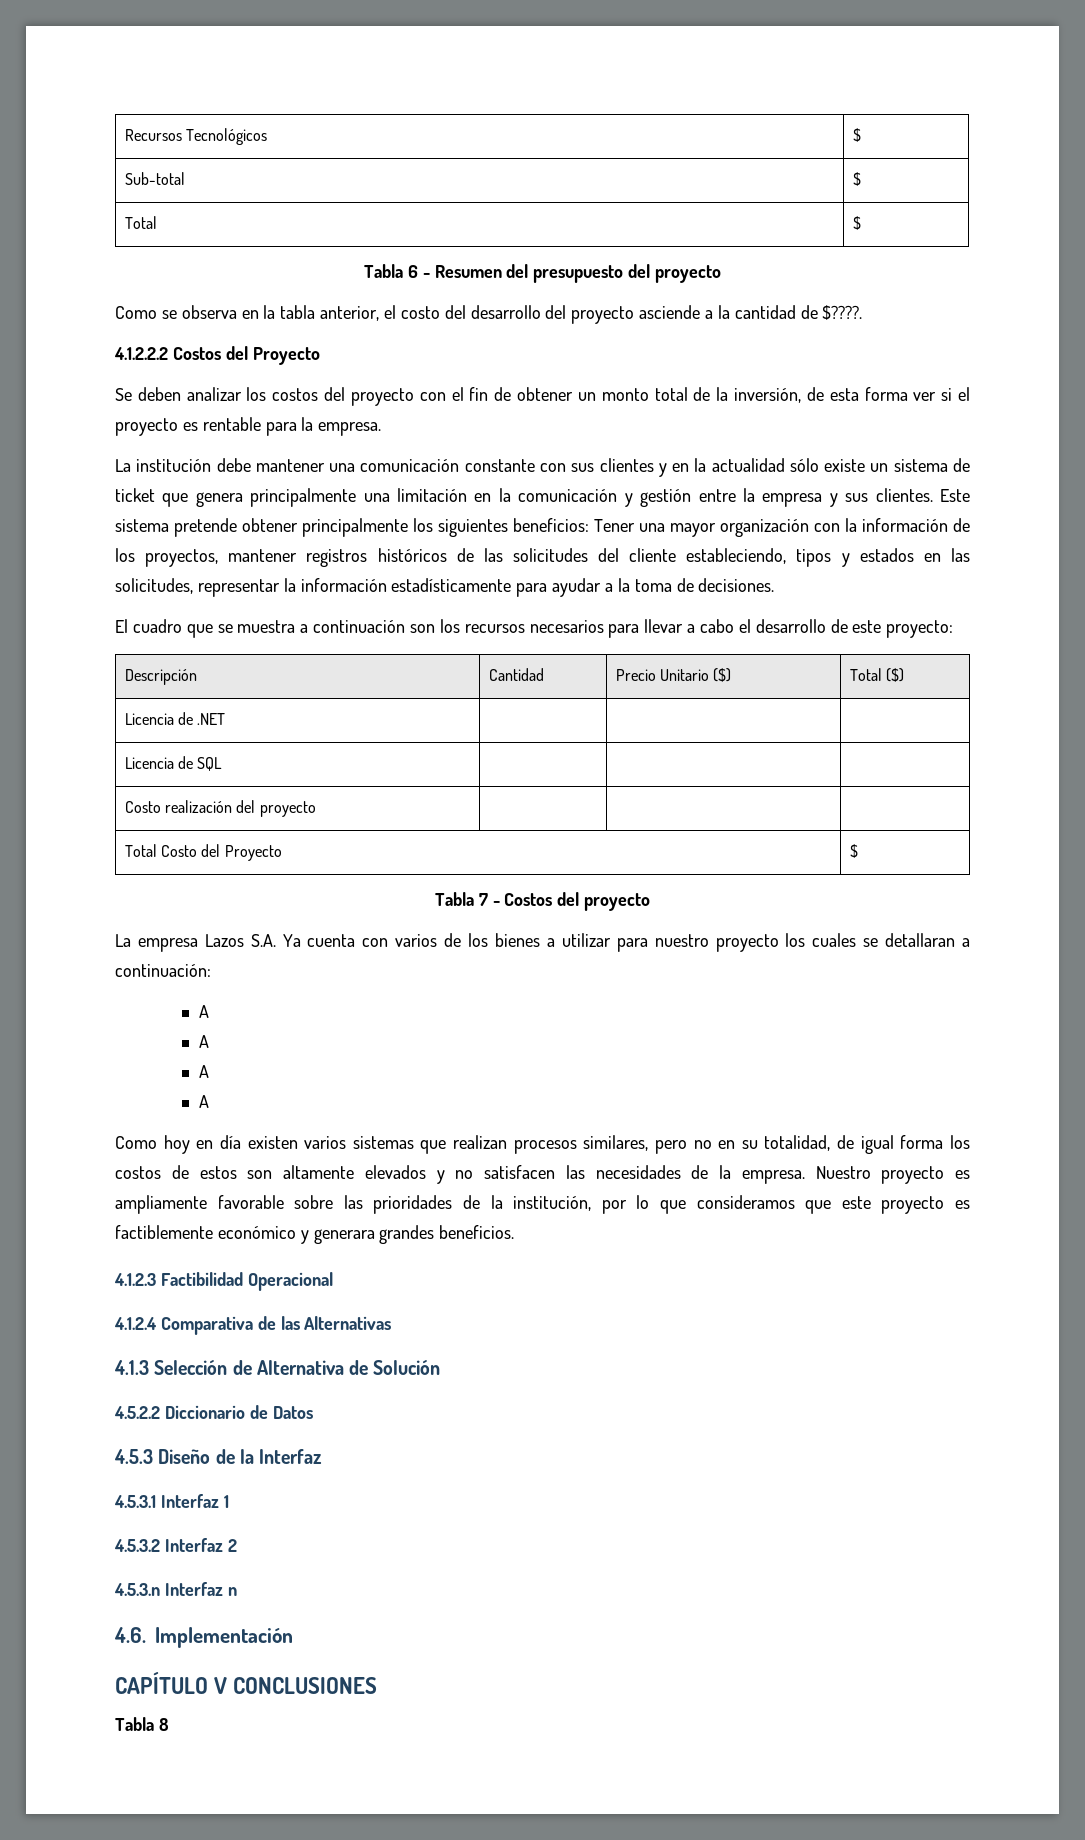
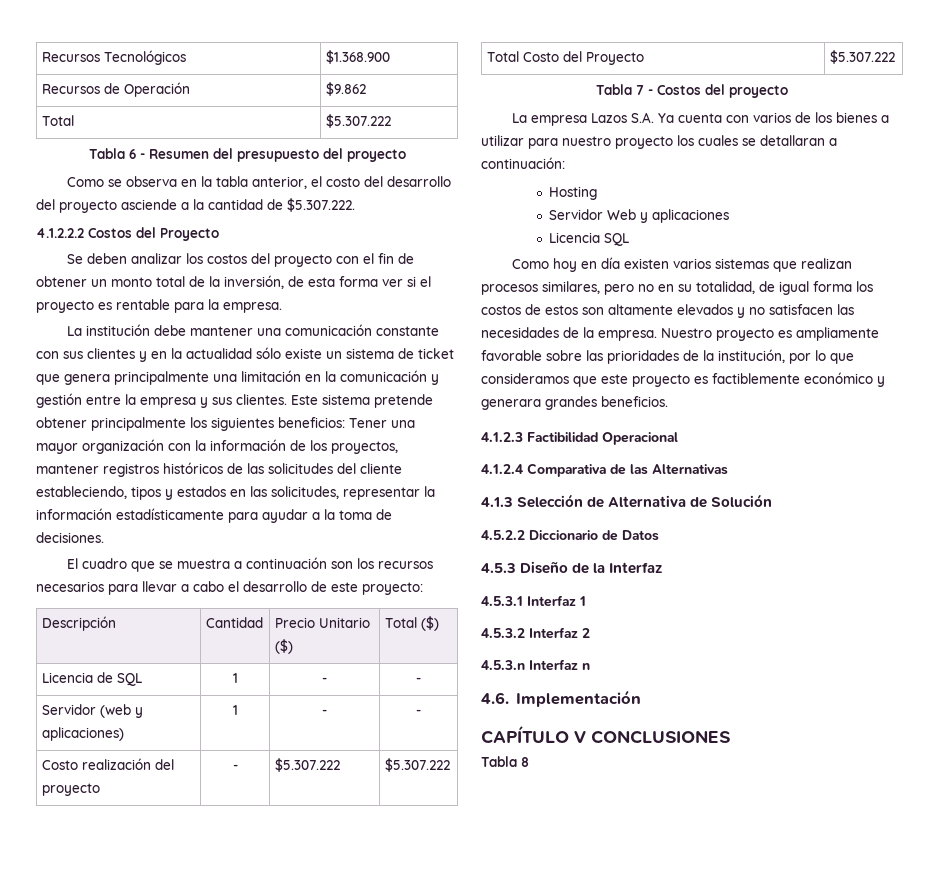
- Recursos Tecnológicos | $
- Sub-total | $
+ Recursos Tecnológicos | $1.368.900
+ Recursos de Operación | $9.862
- Total | $
+ Total | $5.307.222
- Como se observa en la tabla anterior, el costo del desarrollo del proyecto asciende a la cantidad de $????.
+ Como se observa en la tabla anterior, el costo del desarrollo del proyecto asciende a la cantidad de $5.307.222.
- Licencia de .NET | | |
- Licencia de SQL | | |
+ Licencia de SQL | 1 | - | -
+ Servidor (web y aplicaciones) | 1 | - | -
- Costo realización del proyecto | | |
+ Costo realización del proyecto | - | $5.307.222 | $5.307.222
- Total Costo del Proyecto | $
+ Total Costo del Proyecto | $5.307.222
  La empresa Lazos S.A. Ya cuenta con varios de los bienes a utilizar para nuestro proyecto los cuales se detallaran a continuación:
- A
- A
- A
- A
+ Hosting
+ Servidor Web y aplicaciones
+ Licencia SQL

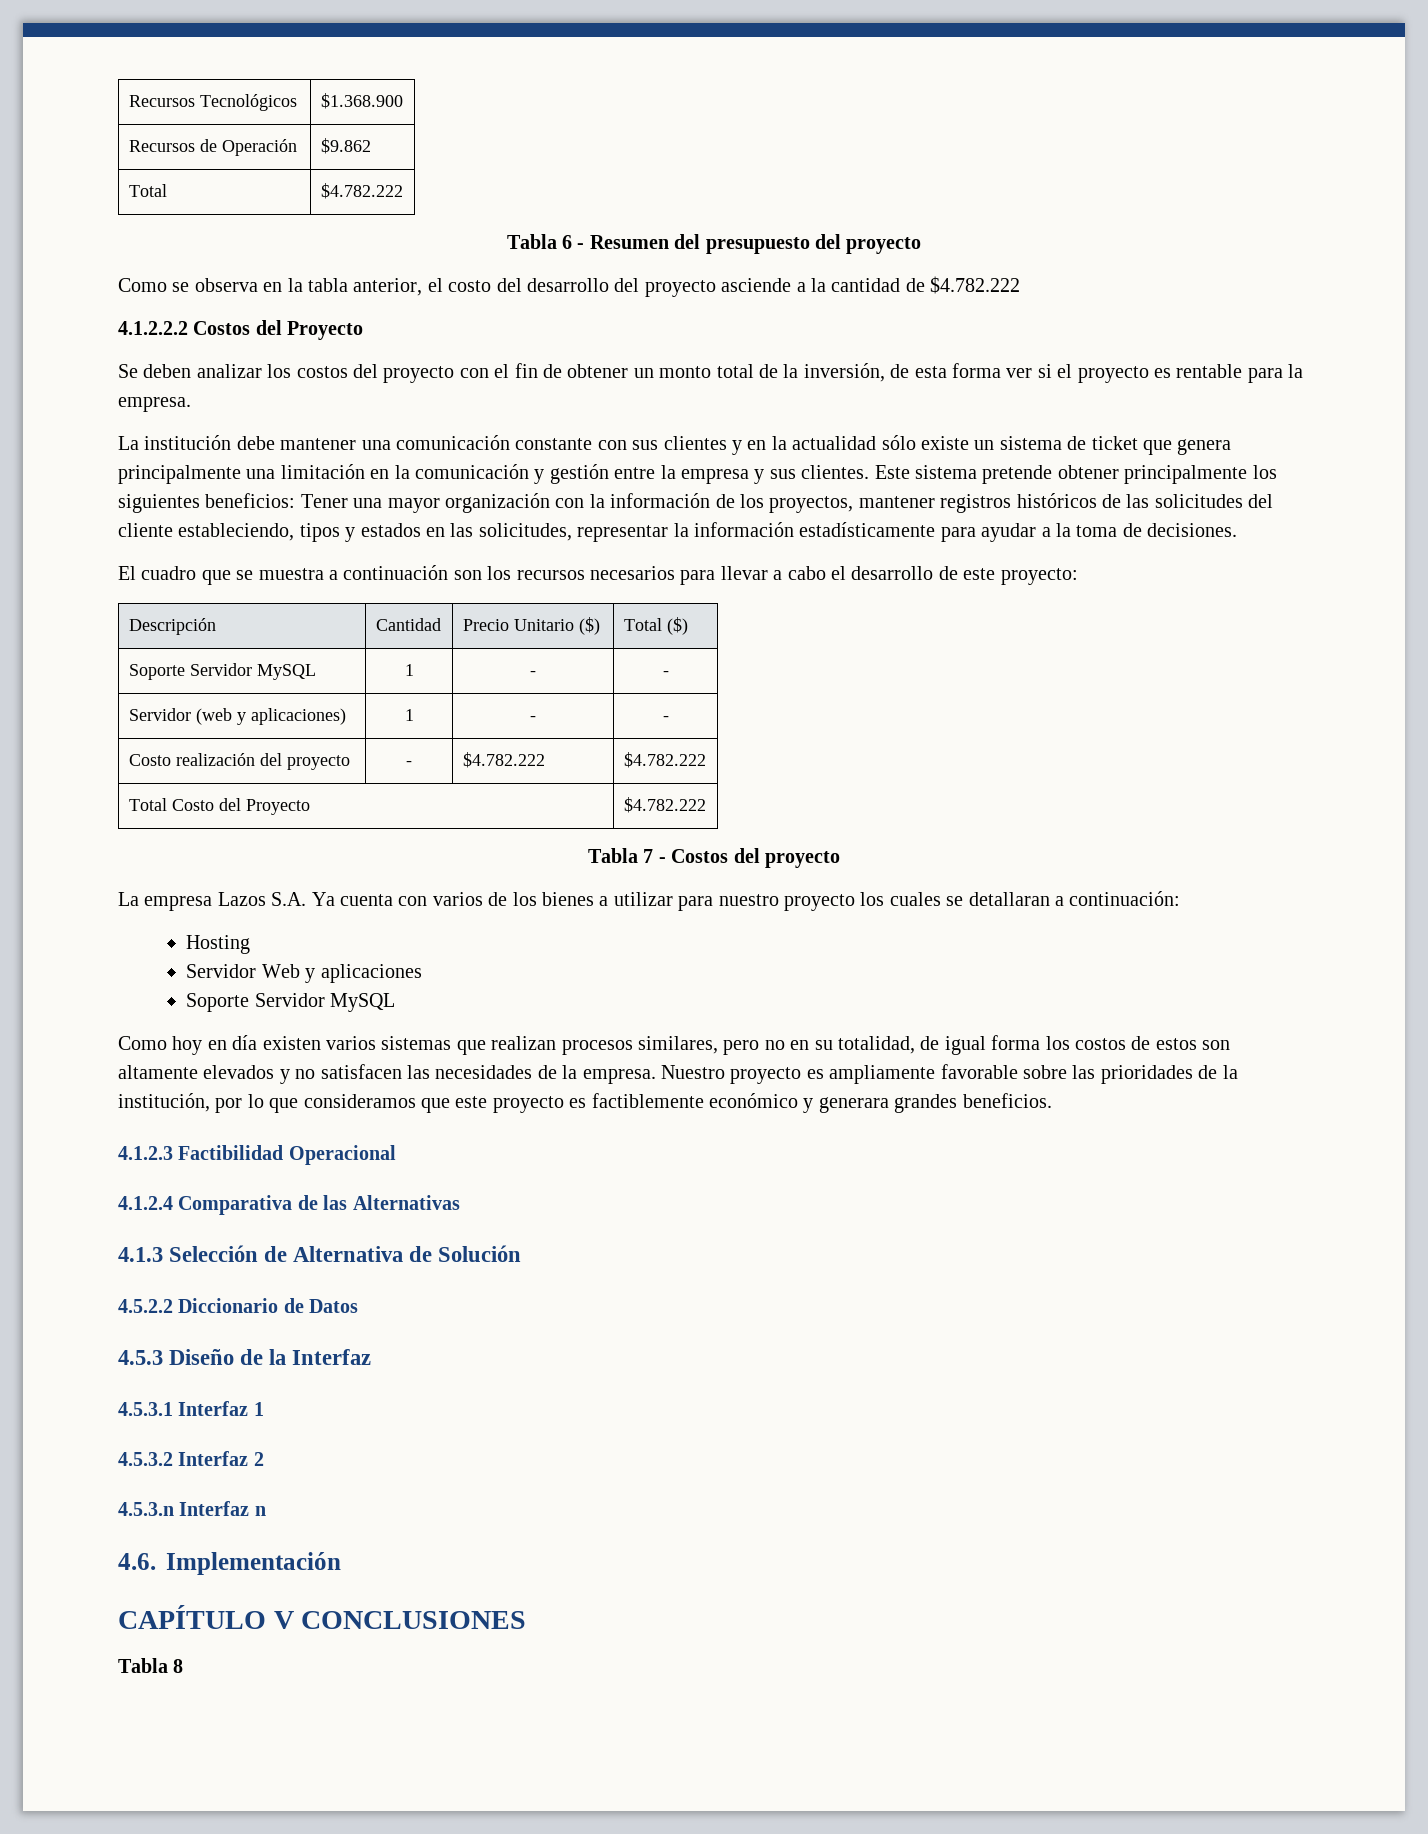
- Total | $5.307.222
+ Total | $4.782.222
- Como se observa en la tabla anterior, el costo del desarrollo del proyecto asciende a la cantidad de $5.307.222.
+ Como se observa en la tabla anterior, el costo del desarrollo del proyecto asciende a la cantidad de $4.782.222
- Licencia de SQL | 1 | - | -
+ Soporte Servidor MySQL | 1 | - | -
- Costo realización del proyecto | - | $5.307.222 | $5.307.222
+ Costo realización del proyecto | - | $4.782.222 | $4.782.222
- Total Costo del Proyecto | $5.307.222
+ Total Costo del Proyecto | $4.782.222
  Servidor Web y aplicaciones
- Licencia SQL
+ Soporte Servidor MySQL

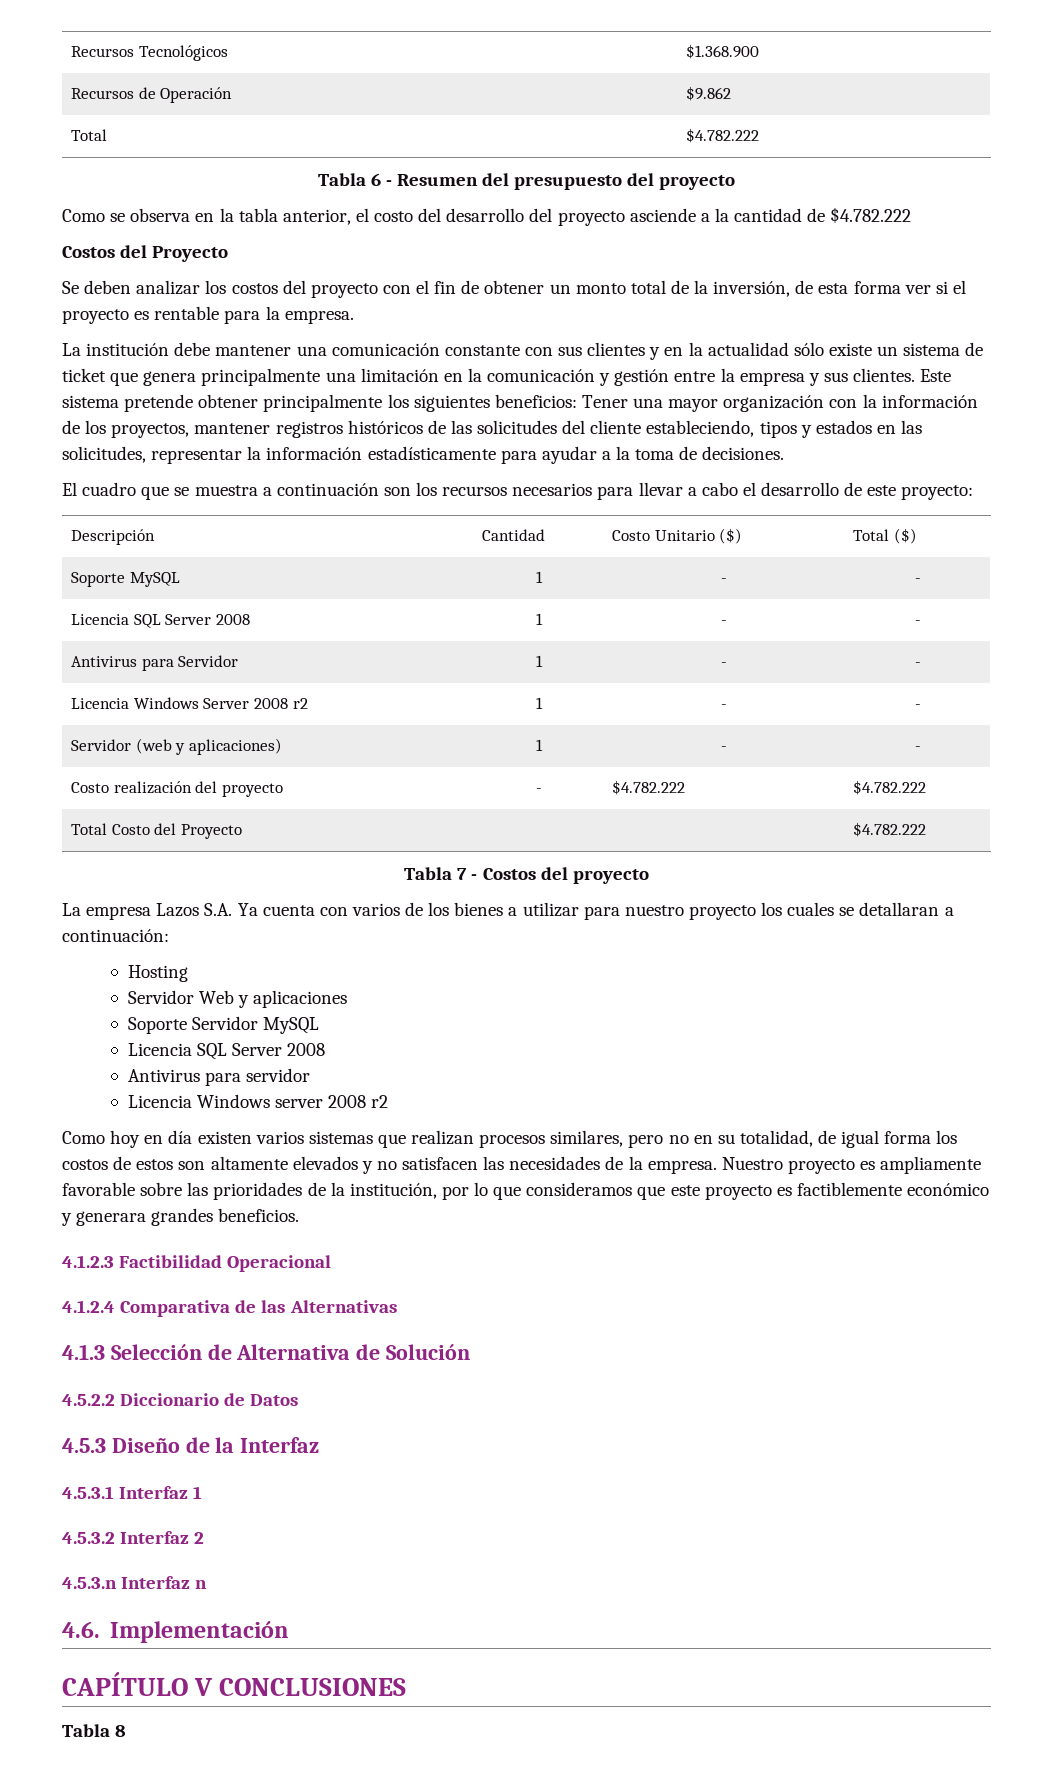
- 4.1.2.2.2 Costos del Proyecto
+ Costos del Proyecto
- Descripción | Cantidad | Precio Unitario ($) | Total ($)
+ Descripción | Cantidad | Costo Unitario ($) | Total ($)
- Soporte Servidor MySQL | 1 | - | -
+ Soporte MySQL | 1 | - | -
+ Licencia SQL Server 2008 | 1 | - | -
+ Antivirus para Servidor | 1 | - | -
+ Licencia Windows Server 2008 r2 | 1 | - | -
  Servidor Web y aplicaciones
  Soporte Servidor MySQL
+ Licencia SQL Server 2008
+ Antivirus para servidor
+ Licencia Windows server 2008 r2

